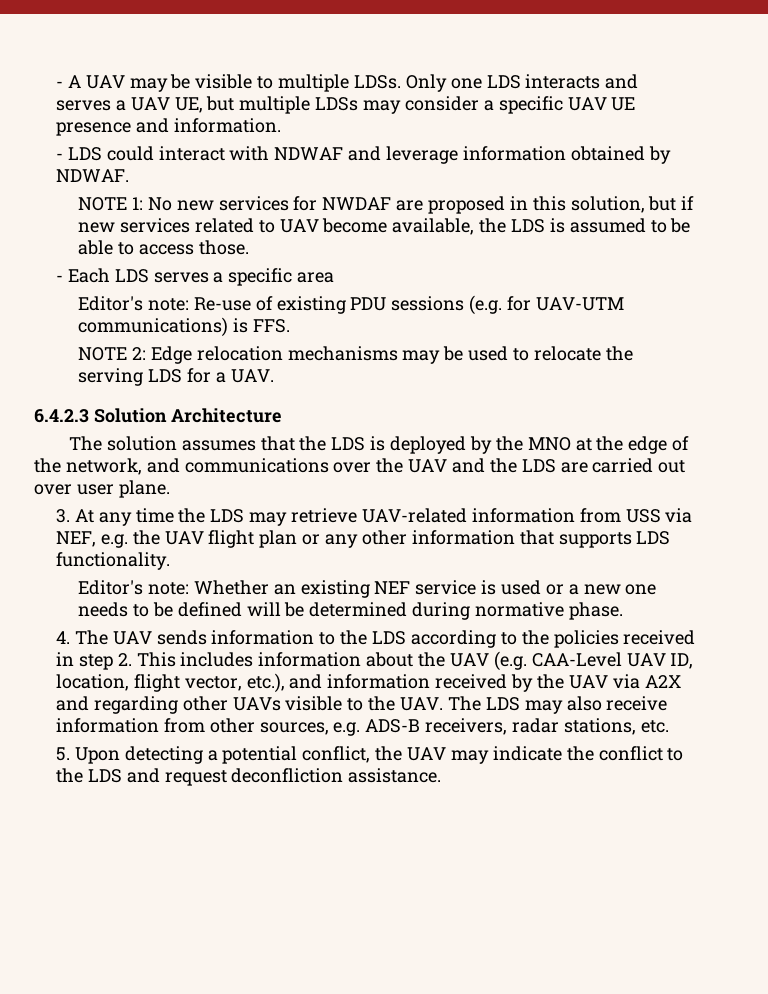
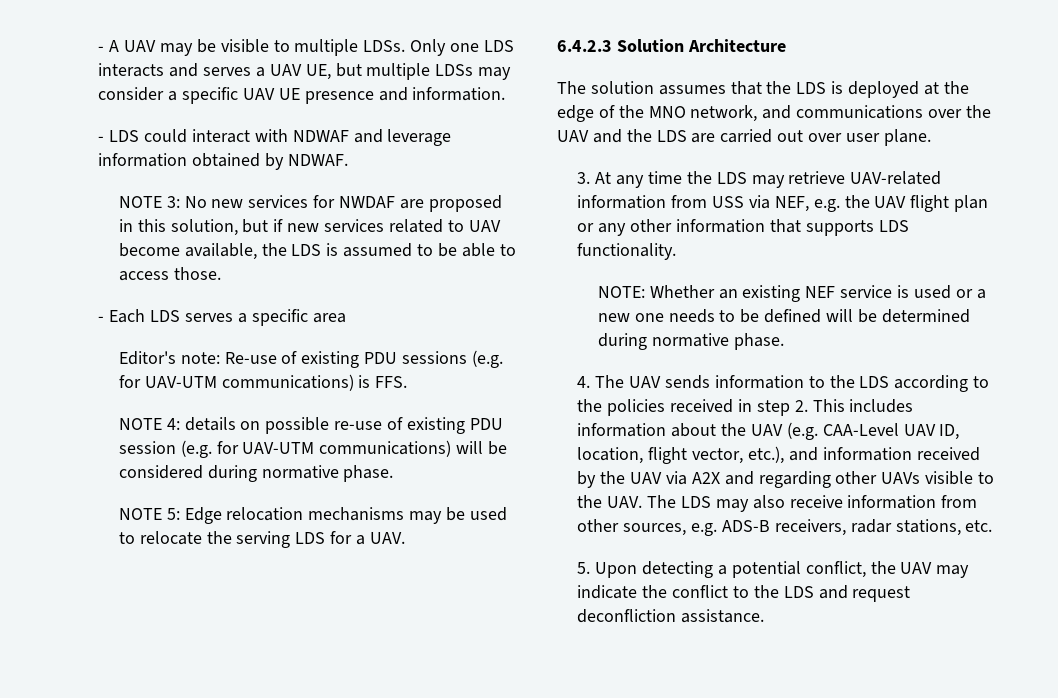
- NOTE 1: No new services for NWDAF are proposed in this solution, but if new services related to UAV become available, the LDS is assumed to be able to access those.
+ NOTE 3: No new services for NWDAF are proposed in this solution, but if new services related to UAV become available, the LDS is assumed to be able to access those.
- NOTE 2: Edge relocation mechanisms may be used to relocate the serving LDS for a UAV.
+ NOTE 4: details on possible re-use of existing PDU session (e.g. for UAV-UTM communications) will be considered during normative phase.
+ NOTE 5: Edge relocation mechanisms may be used to relocate the serving LDS for a UAV.
- The solution assumes that the LDS is deployed by the MNO at the edge of the network, and communications over the UAV and the LDS are carried out over user plane.
+ The solution assumes that the LDS is deployed at the edge of the MNO network, and communications over the UAV and the LDS are carried out over user plane.
- Editor's note: Whether an existing NEF service is used or a new one needs to be defined will be determined during normative phase.
+ NOTE: Whether an existing NEF service is used or a new one needs to be defined will be determined during normative phase.

